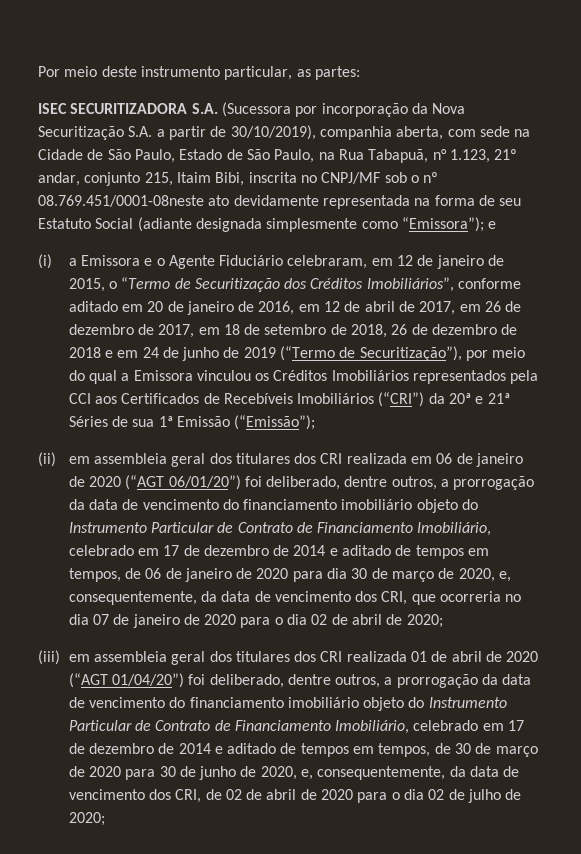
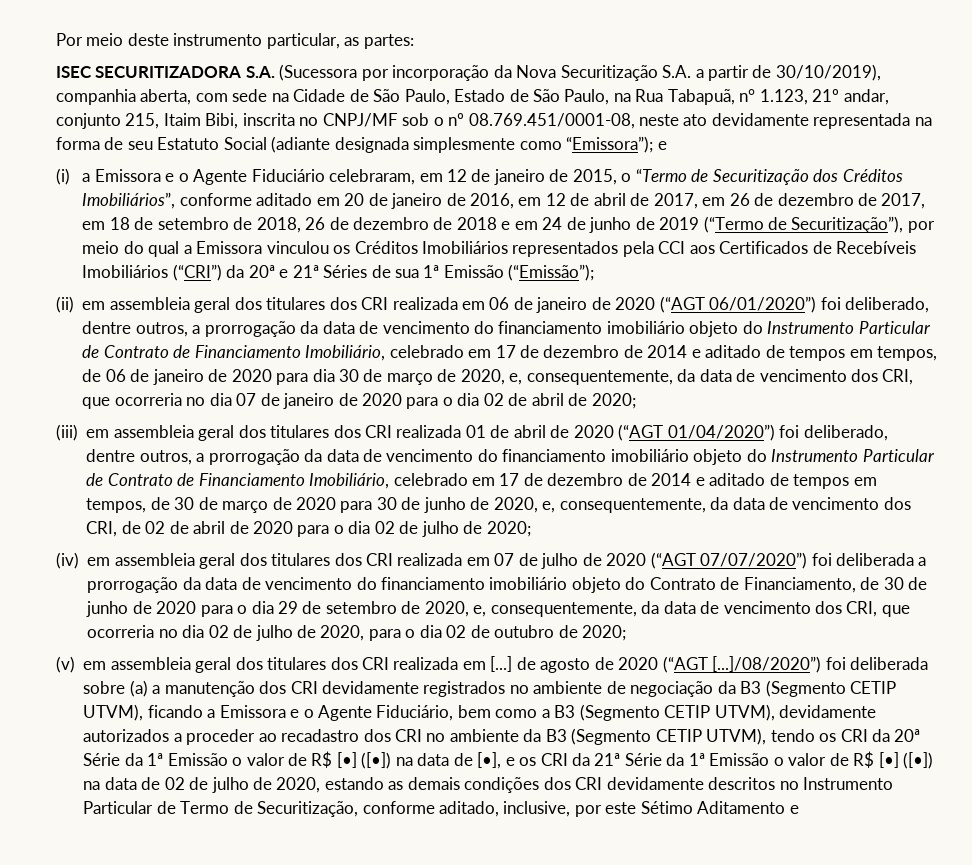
- ISEC SECURITIZADORA S.A. (Sucessora por incorporação da Nova Securitização S.A. a partir de 30/10/2019), companhia aberta, com sede na Cidade de São Paulo, Estado de São Paulo, na Rua Tabapuã, n° 1.123, 21º andar, conjunto 215, Itaim Bibi, inscrita no CNPJ/MF sob o nº 08.769.451/0001-08neste ato devidamente representada na forma de seu Estatuto Social (adiante designada simplesmente como “Emissora”); e
+ ISEC SECURITIZADORA S.A. (Sucessora por incorporação da Nova Securitização S.A. a partir de 30/10/2019), companhia aberta, com sede na Cidade de São Paulo, Estado de São Paulo, na Rua Tabapuã, n° 1.123, 21º andar, conjunto 215, Itaim Bibi, inscrita no CNPJ/MF sob o nº 08.769.451/0001-08, neste ato devidamente representada na forma de seu Estatuto Social (adiante designada simplesmente como “Emissora”); e
- (ii) em assembleia geral dos titulares dos CRI realizada em 06 de janeiro de 2020 (“AGT 06/01/20”) foi deliberado, dentre outros, a prorrogação da data de vencimento do financiamento imobiliário objeto do Instrumento Particular de Contrato de Financiamento Imobiliário, celebrado em 17 de dezembro de 2014 e aditado de tempos em tempos, de 06 de janeiro de 2020 para dia 30 de março de 2020, e, consequentemente, da data de vencimento dos CRI, que ocorreria no dia 07 de janeiro de 2020 para o dia 02 de abril de 2020;
+ (ii) em assembleia geral dos titulares dos CRI realizada em 06 de janeiro de 2020 (“AGT 06/01/2020”) foi deliberado, dentre outros, a prorrogação da data de vencimento do financiamento imobiliário objeto do Instrumento Particular de Contrato de Financiamento Imobiliário, celebrado em 17 de dezembro de 2014 e aditado de tempos em tempos, de 06 de janeiro de 2020 para dia 30 de março de 2020, e, consequentemente, da data de vencimento dos CRI, que ocorreria no dia 07 de janeiro de 2020 para o dia 02 de abril de 2020;
- (iii) em assembleia geral dos titulares dos CRI realizada 01 de abril de 2020 (“AGT 01/04/20”) foi deliberado, dentre outros, a prorrogação da data de vencimento do financiamento imobiliário objeto do Instrumento Particular de Contrato de Financiamento Imobiliário, celebrado em 17 de dezembro de 2014 e aditado de tempos em tempos, de 30 de março de 2020 para 30 de junho de 2020, e, consequentemente, da data de vencimento dos CRI, de 02 de abril de 2020 para o dia 02 de julho de 2020;
+ (iii) em assembleia geral dos titulares dos CRI realizada 01 de abril de 2020 (“AGT 01/04/2020”) foi deliberado, dentre outros, a prorrogação da data de vencimento do financiamento imobiliário objeto do Instrumento Particular de Contrato de Financiamento Imobiliário, celebrado em 17 de dezembro de 2014 e aditado de tempos em tempos, de 30 de março de 2020 para 30 de junho de 2020, e, consequentemente, da data de vencimento dos CRI, de 02 de abril de 2020 para o dia 02 de julho de 2020;
+ (iv) em assembleia geral dos titulares dos CRI realizada em 07 de julho de 2020 (“AGT 07/07/2020”) foi deliberada a prorrogação da data de vencimento do financiamento imobiliário objeto do Contrato de Financiamento, de 30 de junho de 2020 para o dia 29 de setembro de 2020, e, consequentemente, da data de vencimento dos CRI, que ocorreria no dia 02 de julho de 2020, para o dia 02 de outubro de 2020;
+ (v) em assembleia geral dos titulares dos CRI realizada em [...] de agosto de 2020 (“AGT [...]/08/2020”) foi deliberada sobre (a) a manutenção dos CRI devidamente registrados no ambiente de negociação da B3 (Segmento CETIP UTVM), ficando a Emissora e o Agente Fiduciário, bem como a B3 (Segmento CETIP UTVM), devidamente autorizados a proceder ao recadastro dos CRI no ambiente da B3 (Segmento CETIP UTVM), tendo os CRI da 20ª Série da 1ª Emissão o valor de R$ [•] ([•]) na data de [•], e os CRI da 21ª Série da 1ª Emissão o valor de R$ [•] ([•]) na data de 02 de julho de 2020, estando as demais condições dos CRI devidamente descritos no Instrumento Particular de Termo de Securitização, conforme aditado, inclusive, por este Sétimo Aditamento e

